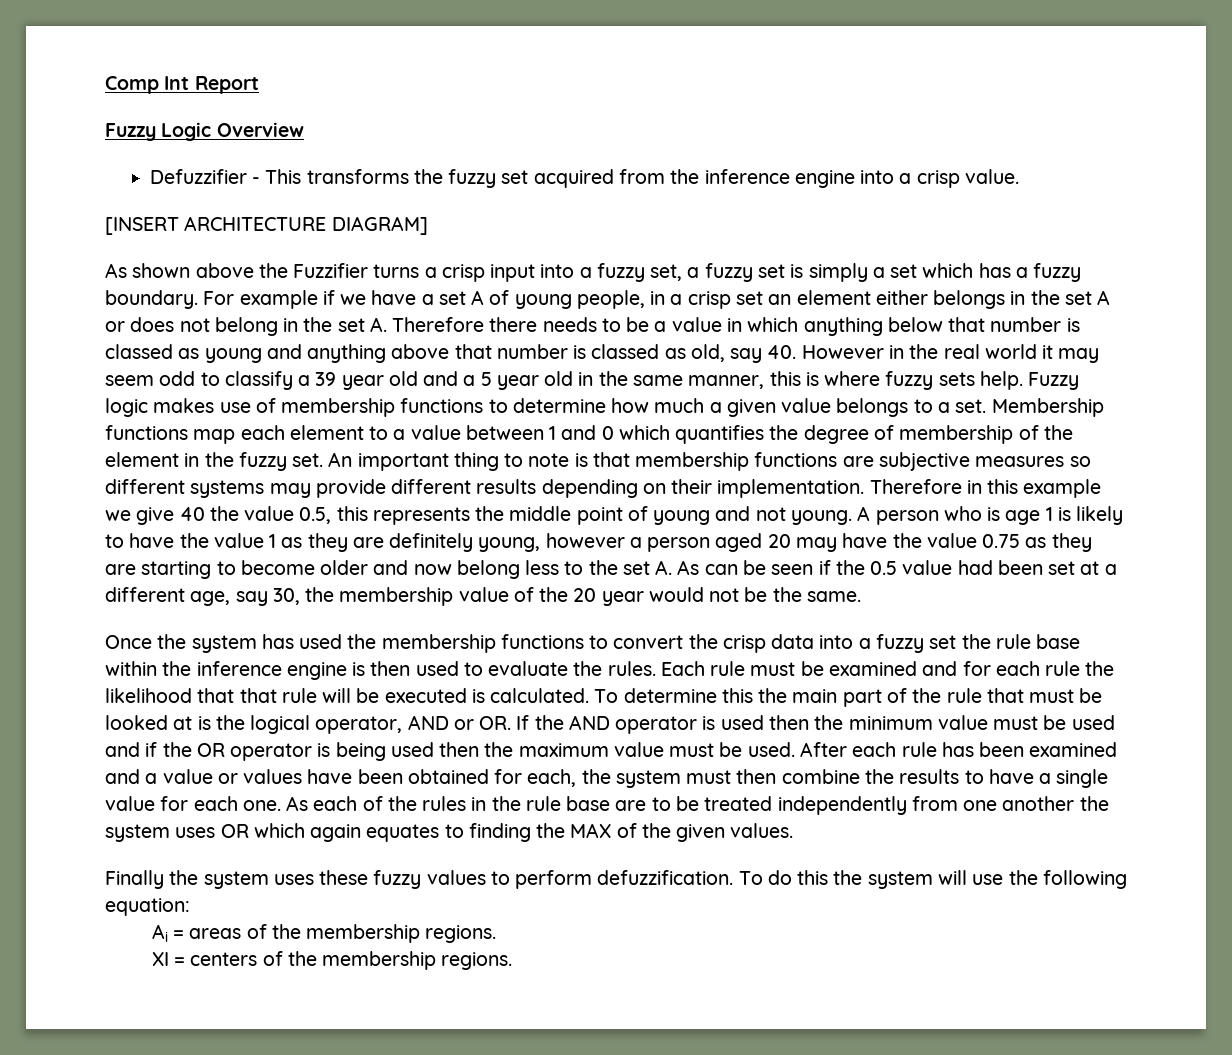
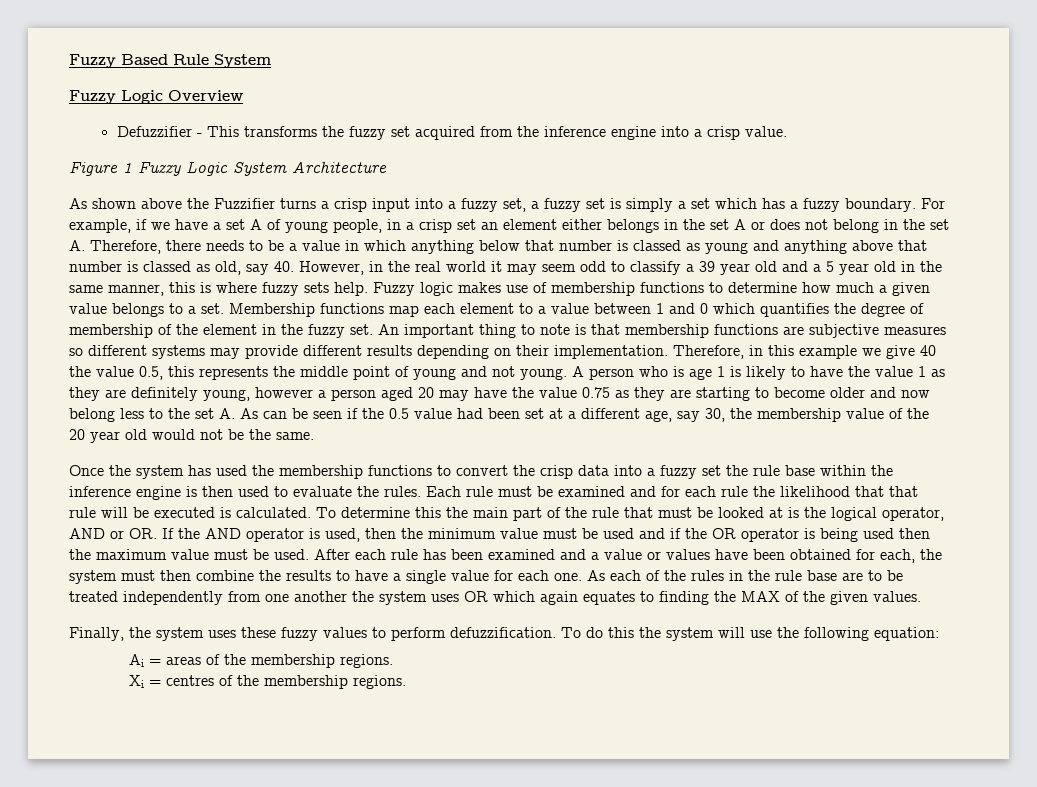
- Comp Int Report
+ Fuzzy Based Rule System
- [INSERT ARCHITECTURE DIAGRAM]
+ Figure 1 Fuzzy Logic System Architecture
- For example if we have a set A of young people, in a crisp set an element either belongs in the set A or does not belong in the set A. Therefore there needs to be a value in which anything below that number is classed as young and anything above that number is classed as old, say 40. However in the real world it may seem odd to classify a 39 year old and a 5 year old in the same manner, this is where fuzzy sets help.
+ For example, if we have a set A of young people, in a crisp set an element either belongs in the set A or does not belong in the set A. Therefore, there needs to be a value in which anything below that number is classed as young and anything above that number is classed as old, say 40. However, in the real world it may seem odd to classify a 39 year old and a 5 year old in the same manner, this is where fuzzy sets help.
- Therefore in this example we give 40 the value 0.5, this represents the middle point of young and not young.
+ Therefore, in this example we give 40 the value 0.5, this represents the middle point of young and not young.
- A person who is age 1 is likely to have the value 1 as they are definitely young, however a person aged 20 may have the value 0.75 as they are starting to become older and now belong less to the set A. As can be seen if the 0.5 value had been set at a different age, say 30, the membership value of the 20 year would not be the same.
+ A person who is age 1 is likely to have the value 1 as they are definitely young, however a person aged 20 may have the value 0.75 as they are starting to become older and now belong less to the set A. As can be seen if the 0.5 value had been set at a different age, say 30, the membership value of the 20 year old would not be the same.
- To determine this the main part of the rule that must be looked at is the logical operator, AND or OR. If the AND operator is used then the minimum value must be used and if the OR operator is being used then the maximum value must be used.
+ To determine this the main part of the rule that must be looked at is the logical operator, AND or OR. If the AND operator is used, then the minimum value must be used and if the OR operator is being used then the maximum value must be used.
- Finally the system uses these fuzzy values to perform defuzzification.
+ Finally, the system uses these fuzzy values to perform defuzzification.
- XI = centers of the membership regions.
+ Xi = centres of the membership regions.

